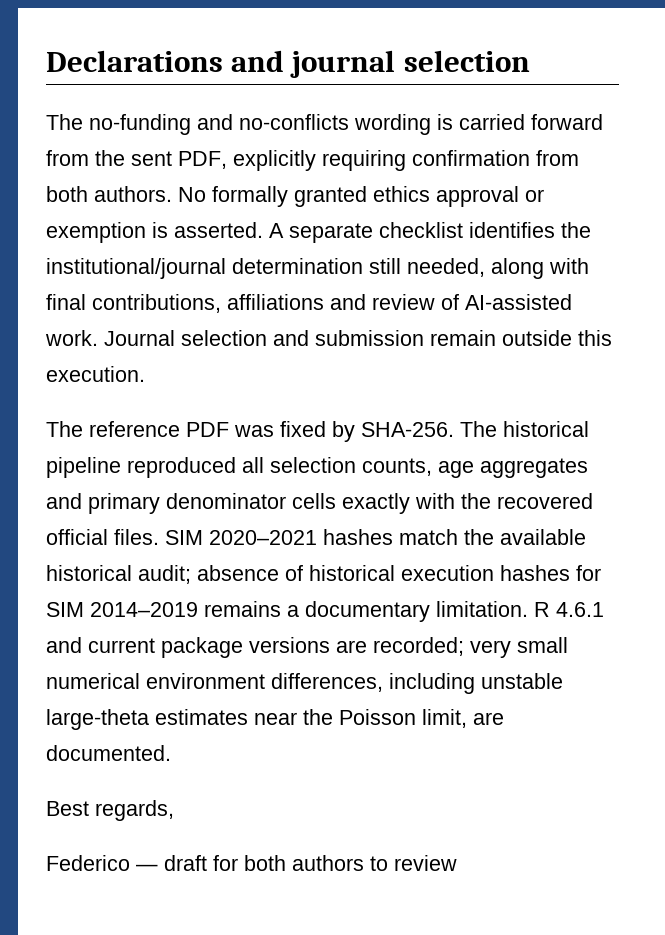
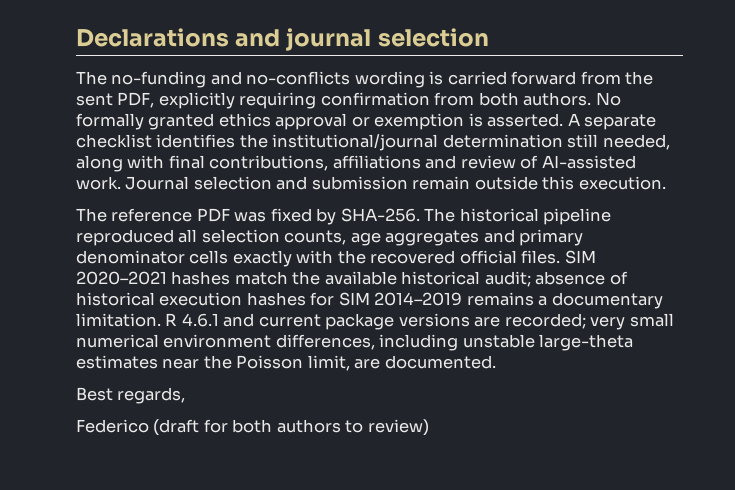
- Federico — draft for both authors to review
+ Federico (draft for both authors to review)

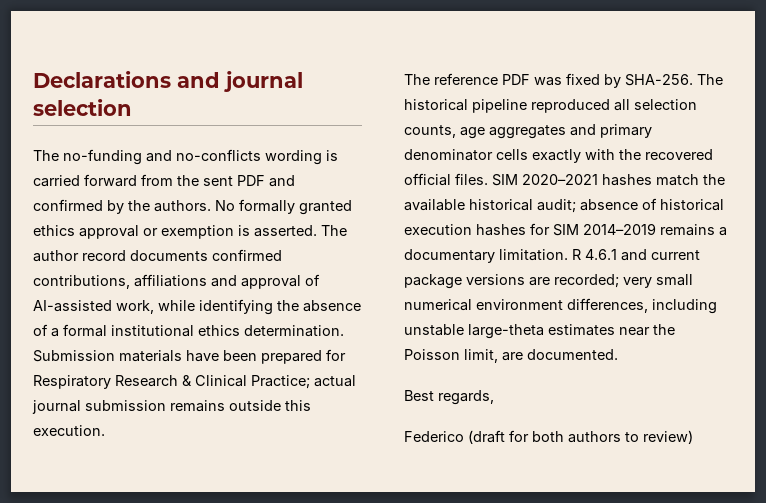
- The no-funding and no-conflicts wording is carried forward from the sent PDF, explicitly requiring confirmation from both authors.
+ The no-funding and no-conflicts wording is carried forward from the sent PDF and confirmed by the authors.
- A separate checklist identifies the institutional/journal determination still needed, along with final contributions, affiliations and review of AI-assisted work. Journal selection and submission remain outside this execution.
+ The author record documents confirmed contributions, affiliations and approval of AI-assisted work, while identifying the absence of a formal institutional ethics determination. Submission materials have been prepared for Respiratory Research & Clinical Practice; actual journal submission remains outside this execution.

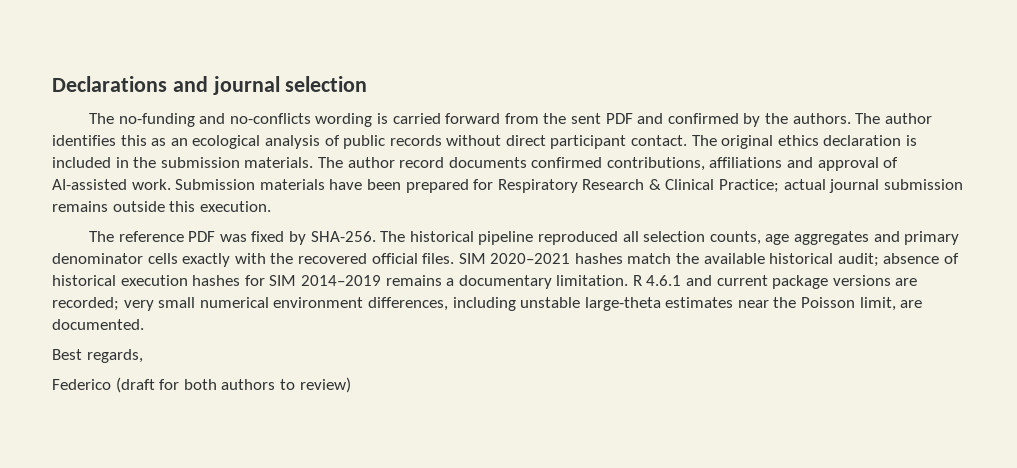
- No formally granted ethics approval or exemption is asserted.
+ The author identifies this as an ecological analysis of public records without direct participant contact. The original ethics declaration is included in the submission materials.
- The author record documents confirmed contributions, affiliations and approval of AI-assisted work, while identifying the absence of a formal institutional ethics determination.
+ The author record documents confirmed contributions, affiliations and approval of AI-assisted work.

